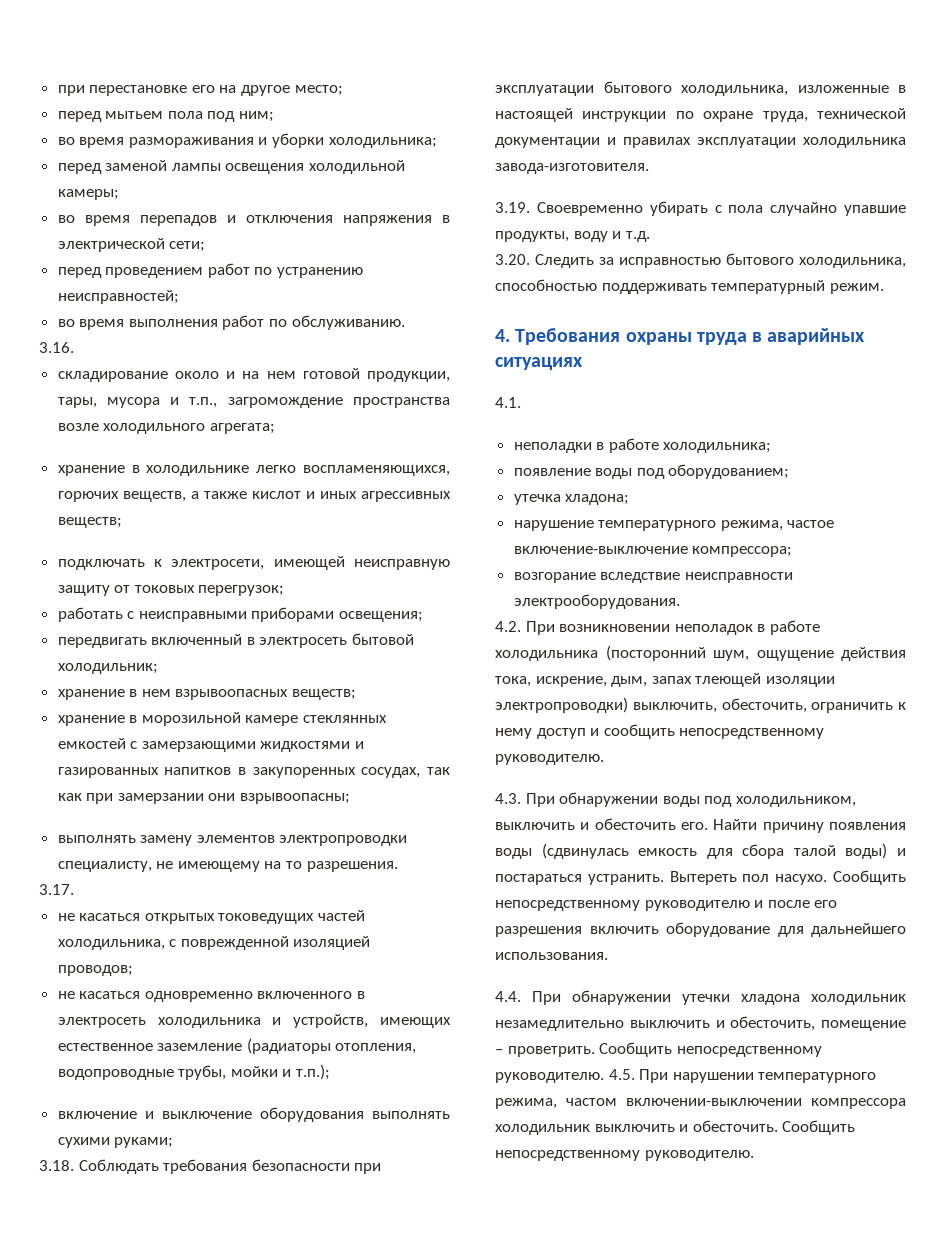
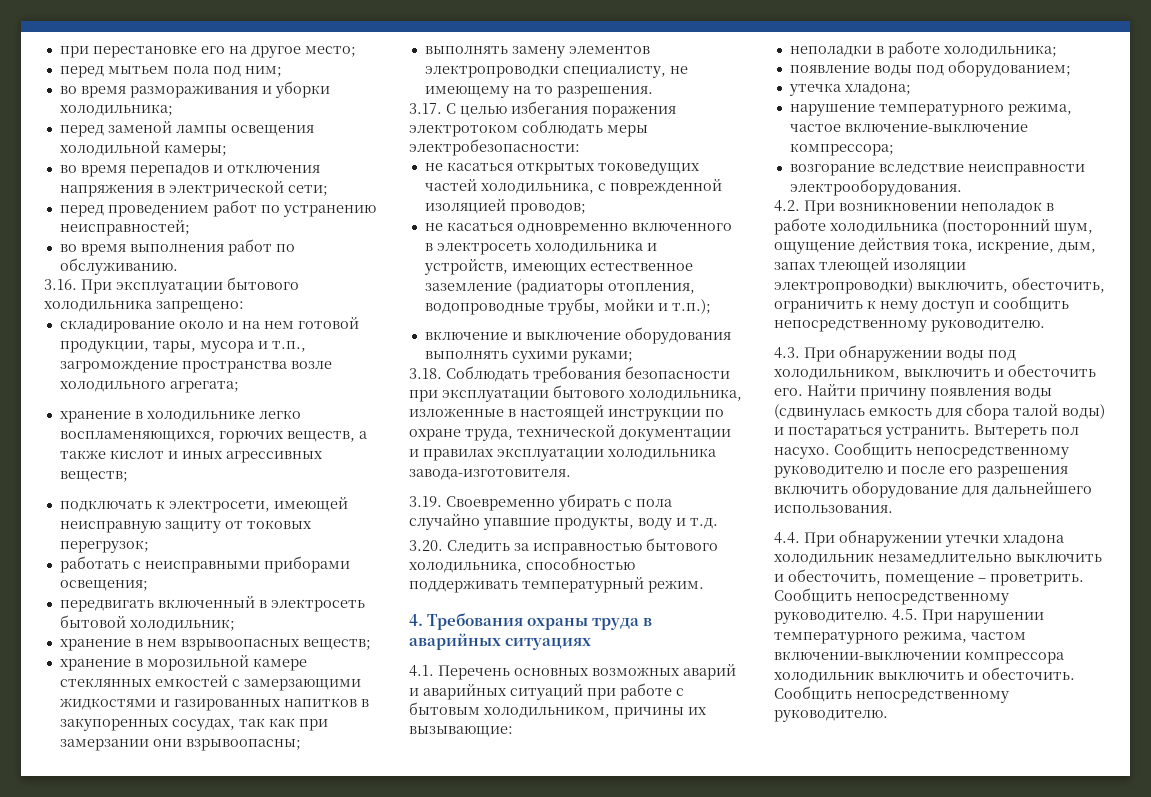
- 3.16.
+ 3.16. При эксплуатации бытового холодильника запрещено:
- 3.17.
+ 3.17. С целью избегания поражения электротоком соблюдать меры электробезопасности:
- 4.1.
+ 4.1. Перечень основных возможных аварий и аварийных ситуаций при работе c бытовым холодильником, причины их вызывающие:

